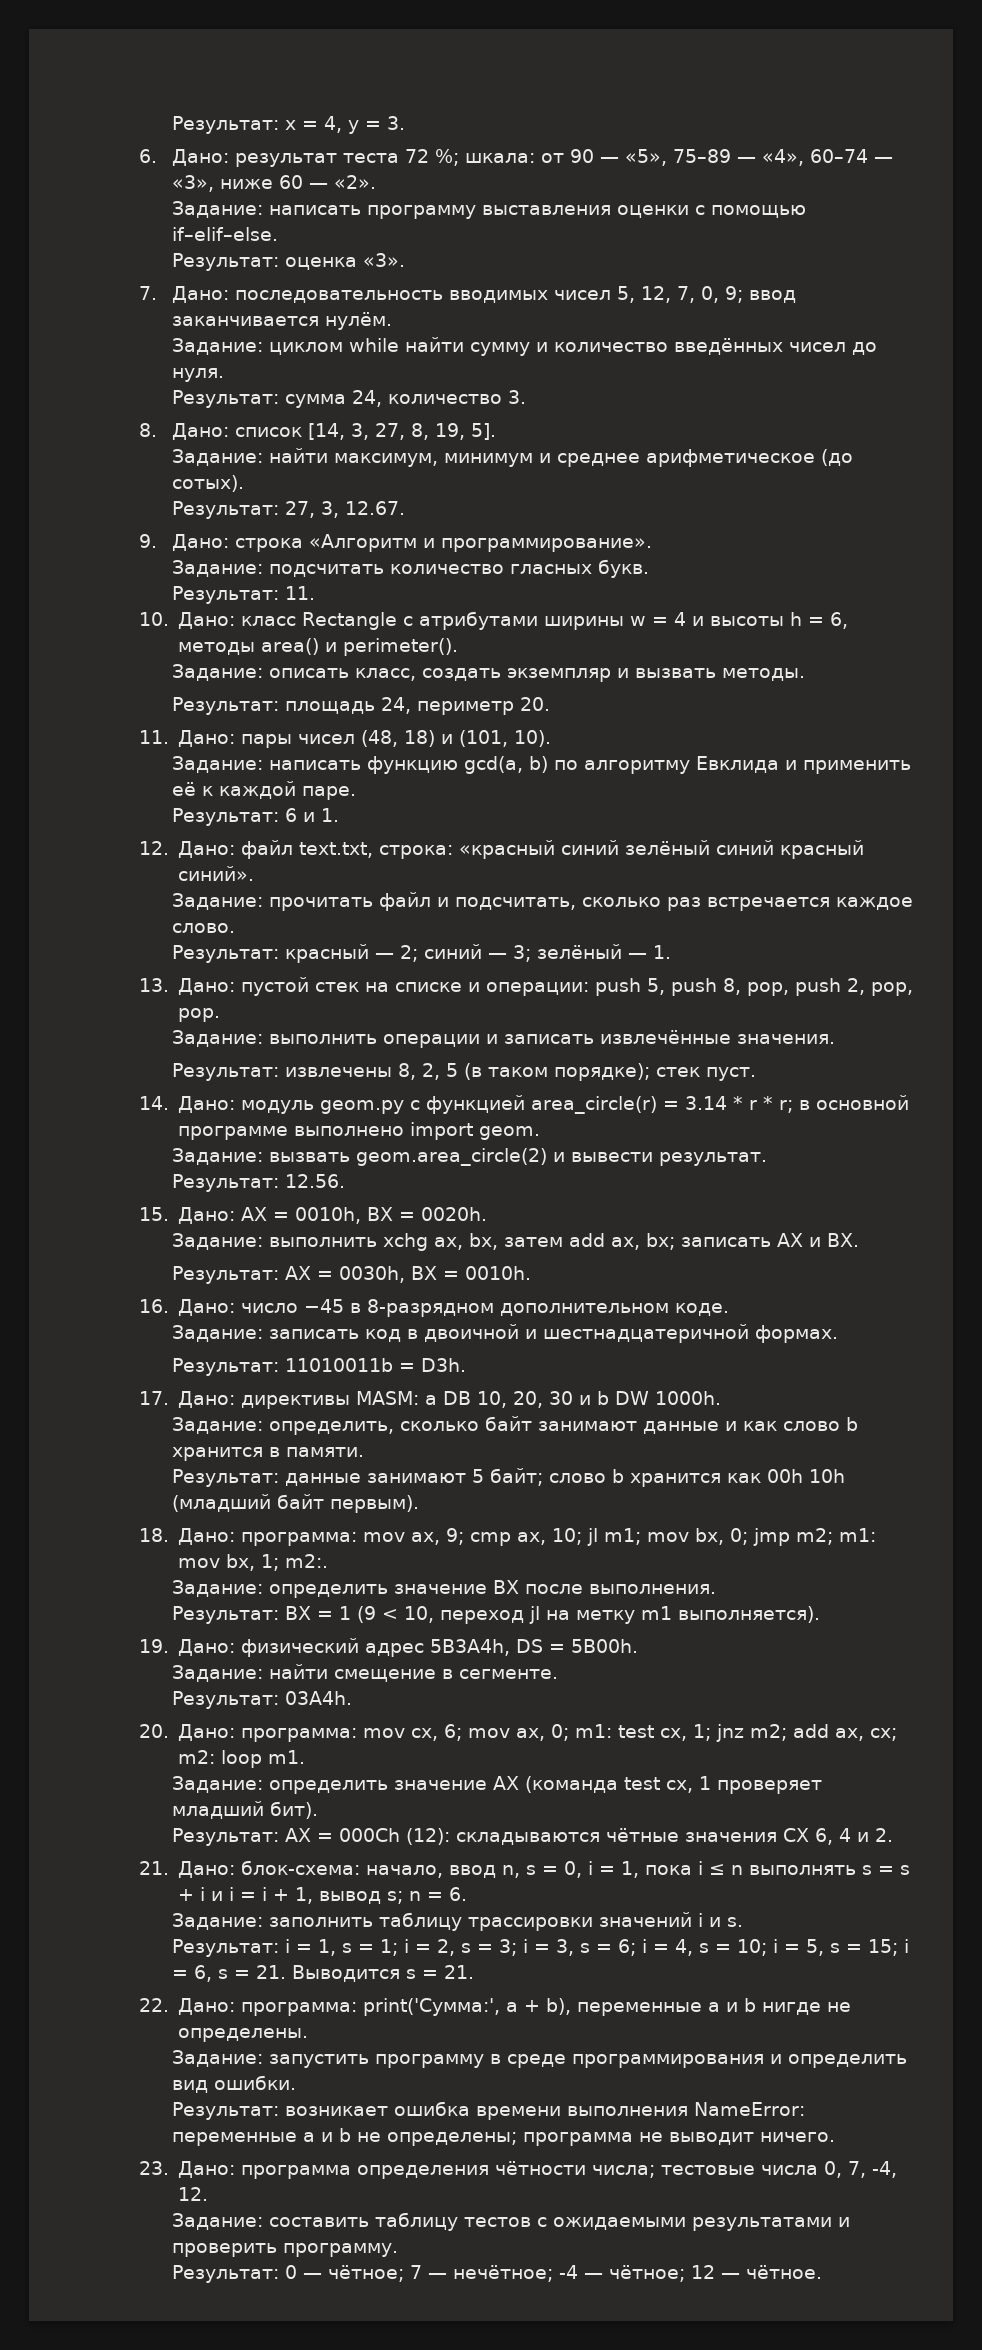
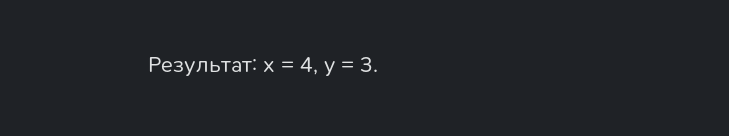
- 6. Дано: результат теста 72 %; шкала: от 90 — «5», 75–89 — «4», 60–74 — «3», ниже 60 — «2».
- Задание: написать программу выставления оценки с помощью if–elif–else.
- Результат: оценка «3».
- 7. Дано: последовательность вводимых чисел 5, 12, 7, 0, 9; ввод заканчивается нулём.
- Задание: циклом while найти сумму и количество введённых чисел до нуля.
- Результат: сумма 24, количество 3.
- 8. Дано: список [14, 3, 27, 8, 19, 5].
- Задание: найти максимум, минимум и среднее арифметическое (до сотых).
- Результат: 27, 3, 12.67.
- 9. Дано: строка «Алгоритм и программирование».
- Задание: подсчитать количество гласных букв.
- Результат: 11.
- 10. Дано: класс Rectangle с атрибутами ширины w = 4 и высоты h = 6, методы area() и perimeter().
- Задание: описать класс, создать экземпляр и вызвать методы.
- Результат: площадь 24, периметр 20.
- 11. Дано: пары чисел (48, 18) и (101, 10).
- Задание: написать функцию gcd(a, b) по алгоритму Евклида и применить её к каждой паре.
- Результат: 6 и 1.
- 12. Дано: файл text.txt, строка: «красный синий зелёный синий красный синий».
- Задание: прочитать файл и подсчитать, сколько раз встречается каждое слово.
- Результат: красный — 2; синий — 3; зелёный — 1.
- 13. Дано: пустой стек на списке и операции: push 5, push 8, pop, push 2, pop, pop.
- Задание: выполнить операции и записать извлечённые значения.
- Результат: извлечены 8, 2, 5 (в таком порядке); стек пуст.
- 14. Дано: модуль geom.py с функцией area_circle(r) = 3.14 * r * r; в основной программе выполнено import geom.
- Задание: вызвать geom.area_circle(2) и вывести результат.
- Результат: 12.56.
- 15. Дано: AX = 0010h, BX = 0020h.
- Задание: выполнить xchg ax, bx, затем add ax, bx; записать AX и BX.
- Результат: AX = 0030h, BX = 0010h.
- 16. Дано: число −45 в 8-разрядном дополнительном коде.
- Задание: записать код в двоичной и шестнадцатеричной формах.
- Результат: 11010011b = D3h.
- 17. Дано: директивы MASM: a DB 10, 20, 30 и b DW 1000h.
- Задание: определить, сколько байт занимают данные и как слово b хранится в памяти.
- Результат: данные занимают 5 байт; слово b хранится как 00h 10h (младший байт первым).
- 18. Дано: программа: mov ax, 9; cmp ax, 10; jl m1; mov bx, 0; jmp m2; m1: mov bx, 1; m2:.
- Задание: определить значение BX после выполнения.
- Результат: BX = 1 (9 < 10, переход jl на метку m1 выполняется).
- 19. Дано: физический адрес 5B3A4h, DS = 5B00h.
- Задание: найти смещение в сегменте.
- Результат: 03A4h.
- 20. Дано: программа: mov cx, 6; mov ax, 0; m1: test cx, 1; jnz m2; add ax, cx; m2: loop m1.
- Задание: определить значение AX (команда test cx, 1 проверяет младший бит).
- Результат: AX = 000Ch (12): складываются чётные значения CX 6, 4 и 2.
- 21. Дано: блок-схема: начало, ввод n, s = 0, i = 1, пока i ≤ n выполнять s = s + i и i = i + 1, вывод s; n = 6.
- Задание: заполнить таблицу трассировки значений i и s.
- Результат: i = 1, s = 1; i = 2, s = 3; i = 3, s = 6; i = 4, s = 10; i = 5, s = 15; i = 6, s = 21. Выводится s = 21.
- 22. Дано: программа: print('Сумма:', a + b), переменные a и b нигде не определены.
- Задание: запустить программу в среде программирования и определить вид ошибки.
- Результат: возникает ошибка времени выполнения NameError: переменные a и b не определены; программа не выводит ничего.
- 23. Дано: программа определения чётности числа; тестовые числа 0, 7, -4, 12.
- Задание: составить таблицу тестов с ожидаемыми результатами и проверить программу.
- Результат: 0 — чётное; 7 — нечётное; -4 — чётное; 12 — чётное.

